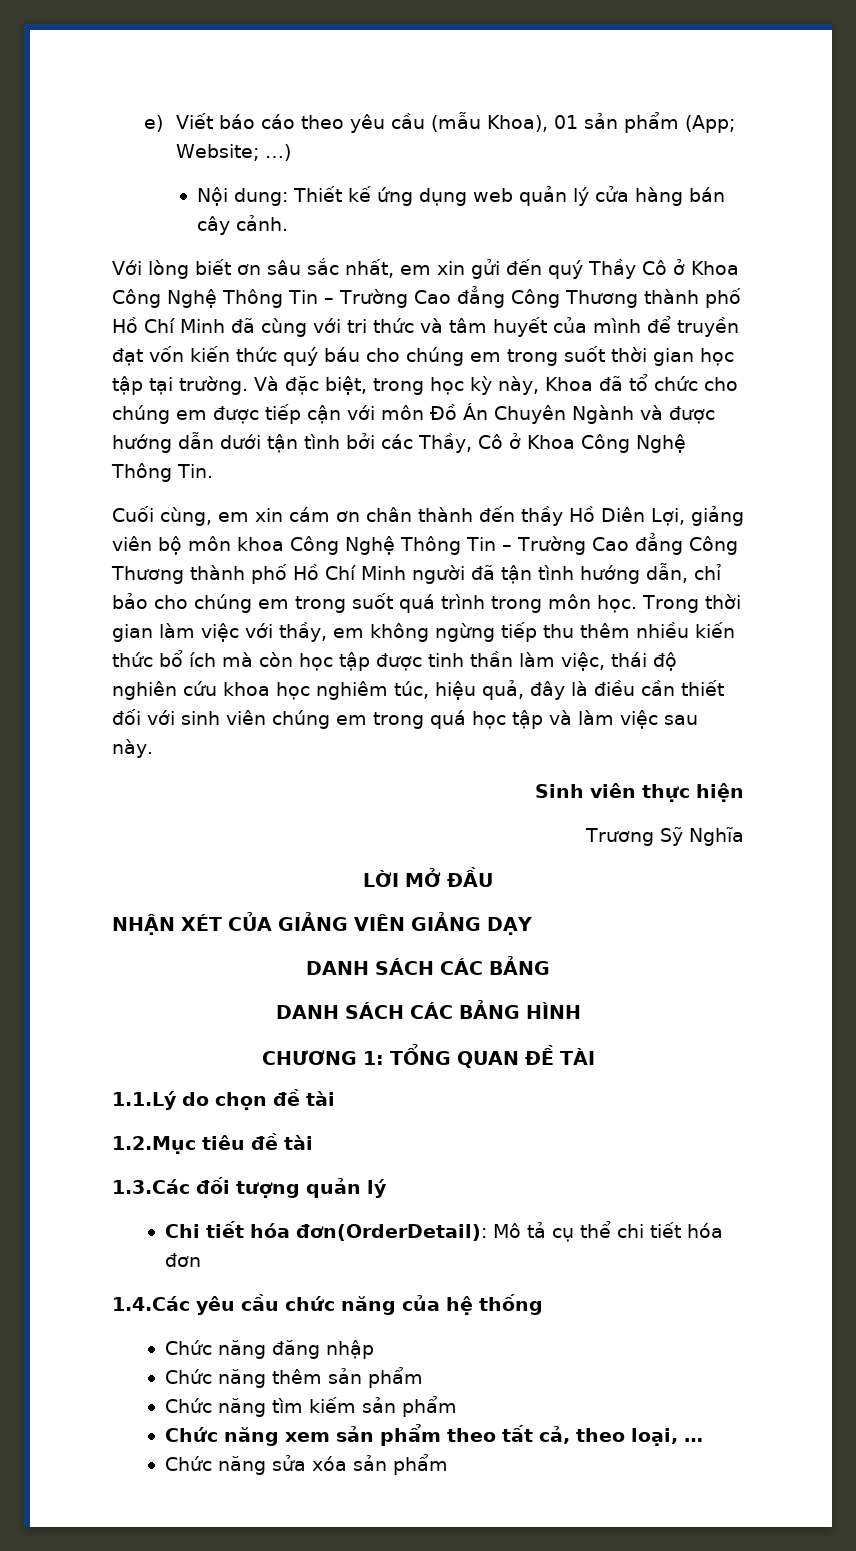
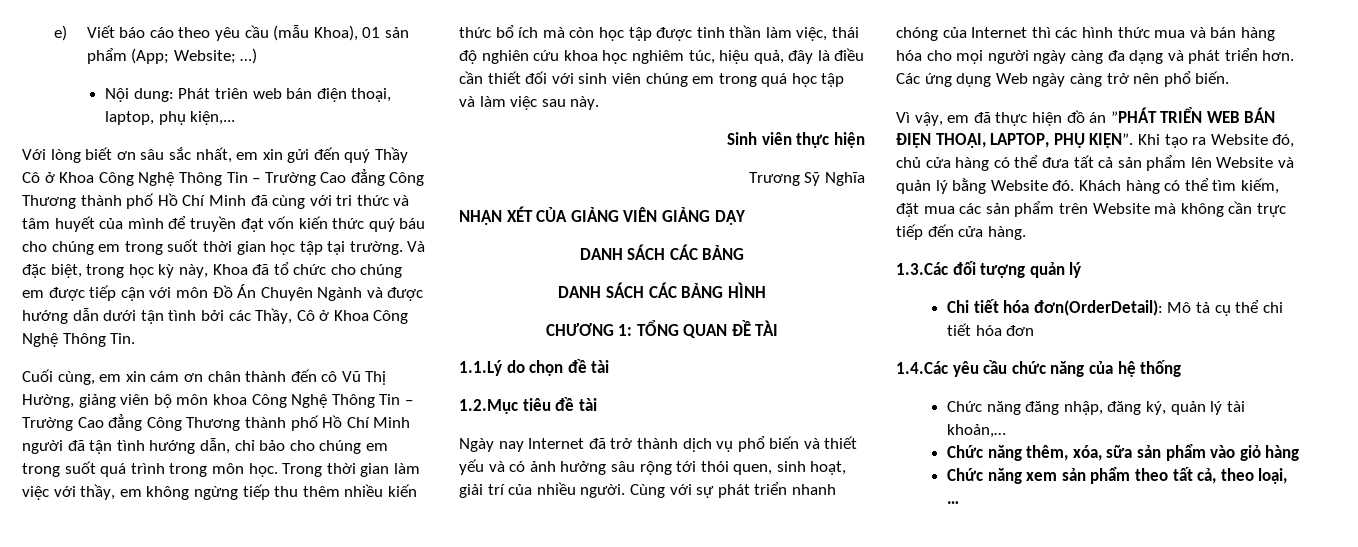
- Nội dung: Thiết kế ứng dụng web quản lý cửa hàng bán cây cảnh.
+ Nội dung: Phát triên web bán điện thoại, laptop, phụ kiện,...
- Cuối cùng, em xin cám ơn chân thành đến thầy Hồ Diên Lợi, giảng viên bộ môn khoa Công Nghệ Thông Tin – Trường Cao đẳng Công Thương thành phố Hồ Chí Minh người đã tận tình hướng dẫn, chỉ bảo cho chúng em trong suốt quá trình trong môn học.
+ Cuối cùng, em xin cám ơn chân thành đến cô Vũ Thị Hường, giảng viên bộ môn khoa Công Nghệ Thông Tin – Trường Cao đẳng Công Thương thành phố Hồ Chí Minh người đã tận tình hướng dẫn, chỉ bảo cho chúng em trong suốt quá trình trong môn học.
- LỜI MỞ ĐẦU
+ Ngày nay Internet đã trở thành dịch vụ phổ biến và thiết yếu và có ảnh hưởng sâu rộng tới thói quen, sinh hoạt, giải trí của nhiều người. Cùng với sự phát triển nhanh chóng của Internet thì các hình thức mua và bán hàng hóa cho mọi người ngày càng đa dạng và phát triển hơn. Các ứng dụng Web ngày càng trở nên phổ biến.
+ Vì vậy, em đã thực hiện đồ án ”PHÁT TRIỂN WEB BÁN ĐIỆN THOẠI, LAPTOP, PHỤ KIỆN”. Khi tạo ra Website đó, chủ cửa hàng có thể đưa tất cả sản phẩm lên Website và quản lý bằng Website đó. Khách hàng có thể tìm kiếm, đặt mua các sản phẩm trên Website mà không cần trực tiếp đến cửa hàng.
- Chức năng đăng nhập
- Chức năng thêm sản phẩm
- Chức năng tìm kiếm sản phẩm
+ Chức năng đăng nhập, đăng ký, quản lý tài khoản,…
+ Chức năng thêm, xóa, sữa sản phẩm vào giỏ hàng
- Chức năng sửa xóa sản phẩm

